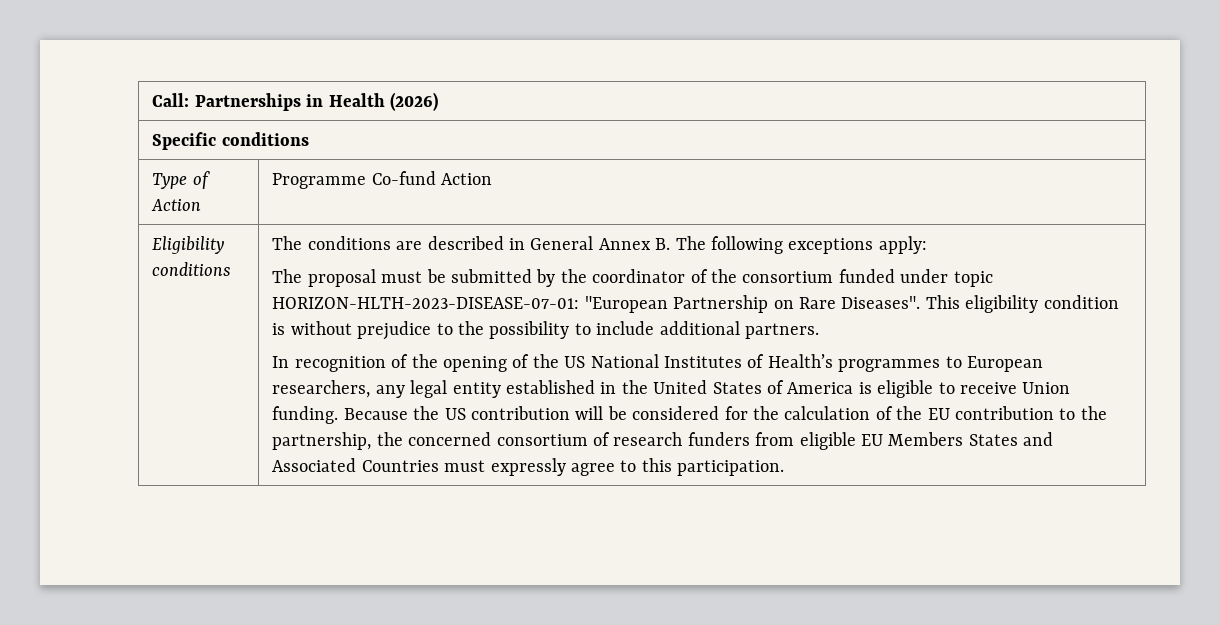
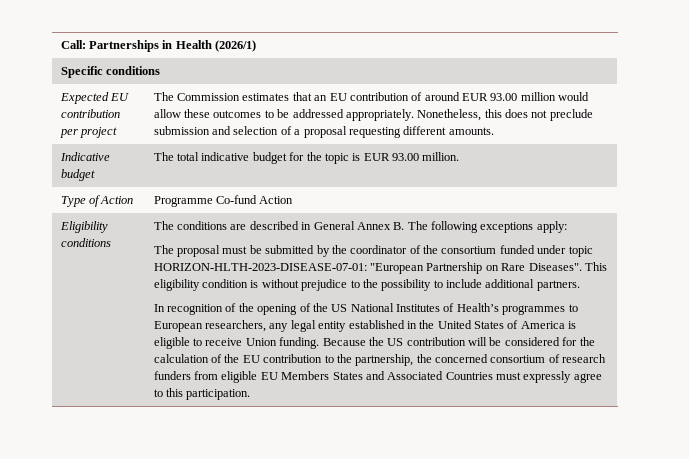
- Call: Partnerships in Health (2026)
+ Call: Partnerships in Health (2026/1)
+ Expected EU contribution per project | The Commission estimates that an EU contribution of around EUR 93.00 million would allow these outcomes to be addressed appropriately. Nonetheless, this does not preclude submission and selection of a proposal requesting different amounts.
+ Indicative budget | The total indicative budget for the topic is EUR 93.00 million.

